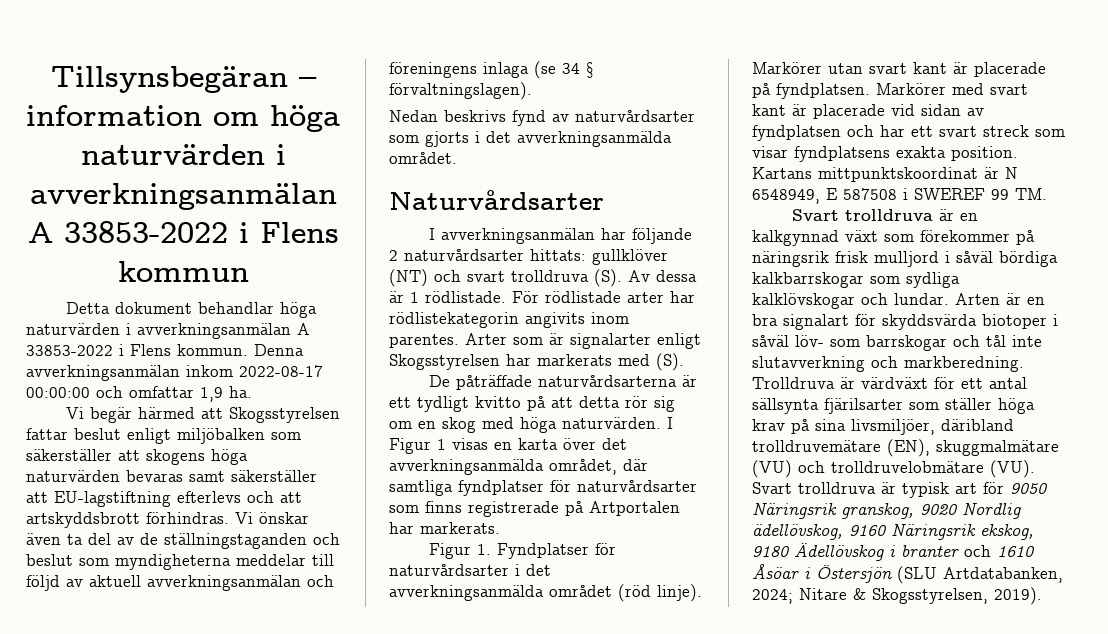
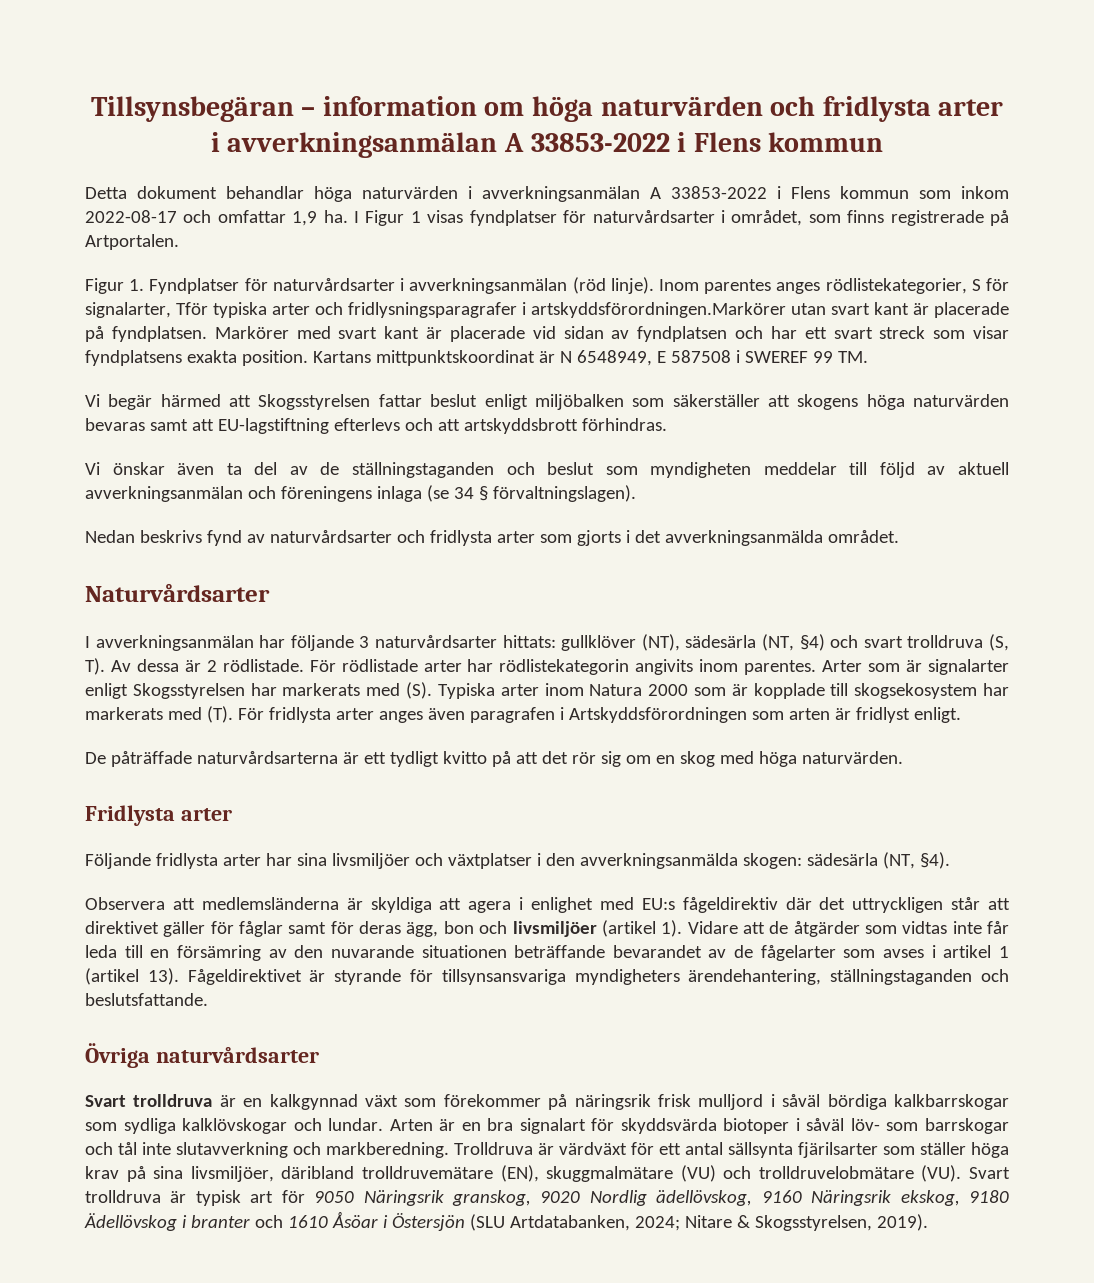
- Tillsynsbegäran – information om höga naturvärden i avverkningsanmälan A 33853-2022 i Flens kommun
+ Tillsynsbegäran – information om höga naturvärden och fridlysta arter i avverkningsanmälan A 33853-2022 i Flens kommun
- Detta dokument behandlar höga naturvärden i avverkningsanmälan A 33853-2022 i Flens kommun. Denna avverkningsanmälan inkom 2022-08-17 00:00:00 och omfattar 1,9 ha.
- Vi begär härmed att Skogsstyrelsen fattar beslut enligt miljöbalken som säkerställer att skogens höga naturvärden bevaras samt säkerställer att EU-lagstiftning efterlevs och att artskyddsbrott förhindras. Vi önskar även ta del av de ställningstaganden och beslut som myndigheterna meddelar till följd av aktuell avverkningsanmälan och föreningens inlaga (se 34 § förvaltningslagen).
- Nedan beskrivs fynd av naturvårdsarter som gjorts i det avverkningsanmälda området.
- Naturvårdsarter
- I avverkningsanmälan har följande 2 naturvårdsarter hittats: gullklöver (NT) och svart trolldruva (S). Av dessa är 1 rödlistade. För rödlistade arter har rödlistekategorin angivits inom parentes. Arter som är signalarter enligt Skogsstyrelsen har markerats med (S).
- De påträffade naturvårdsarterna är ett tydligt kvitto på att detta rör sig om en skog med höga naturvärden. I Figur 1 visas en karta över det avverkningsanmälda området, där samtliga fyndplatser för naturvårdsarter som finns registrerade på Artportalen har markerats.
+ Detta dokument behandlar höga naturvärden i avverkningsanmälan A 33853-2022 i Flens kommun som inkom 2022-08-17 och omfattar 1,9 ha. I Figur 1 visas fyndplatser för naturvårdsarter i området, som finns registrerade på Artportalen.
- Figur 1. Fyndplatser för naturvårdsarter i det avverkningsanmälda området (röd linje). Markörer utan svart kant är placerade på fyndplatsen.
+ Figur 1. Fyndplatser för naturvårdsarter i avverkningsanmälan (röd linje). Inom parentes anges rödlistekategorier, S för signalarter, Tför typiska arter och fridlysningsparagrafer i artskyddsförordningen.Markörer utan svart kant är placerade på fyndplatsen.
+ Vi begär härmed att Skogsstyrelsen fattar beslut enligt miljöbalken som säkerställer att skogens höga naturvärden bevaras samt att EU-lagstiftning efterlevs och att artskyddsbrott förhindras.
+ Vi önskar även ta del av de ställningstaganden och beslut som myndigheten meddelar till följd av aktuell avverkningsanmälan och föreningens inlaga (se 34 § förvaltningslagen).
+ Nedan beskrivs fynd av naturvårdsarter och fridlysta arter som gjorts i det avverkningsanmälda området.
+ Naturvårdsarter
+ I avverkningsanmälan har följande 3 naturvårdsarter hittats: gullklöver (NT), sädesärla (NT, §4) och svart trolldruva (S, T). Av dessa är 2 rödlistade. För rödlistade arter har rödlistekategorin angivits inom parentes. Arter som är signalarter enligt Skogsstyrelsen har markerats med (S). Typiska arter inom Natura 2000 som är kopplade till skogsekosystem har markerats med (T). För fridlysta arter anges även paragrafen i Artskyddsförordningen som arten är fridlyst enligt.
+ De påträffade naturvårdsarterna är ett tydligt kvitto på att det rör sig om en skog med höga naturvärden.
+ Fridlysta arter
+ Följande fridlysta arter har sina livsmiljöer och växtplatser i den avverkningsanmälda skogen: sädesärla (NT, §4).
+ Observera att medlemsländerna är skyldiga att agera i enlighet med EU:s fågeldirektiv där det uttryckligen står att direktivet gäller för fåglar samt för deras ägg, bon och livsmiljöer (artikel 1). Vidare att de åtgärder som vidtas inte får leda till en försämring av den nuvarande situationen beträffande bevarandet av de fågelarter som avses i artikel 1 (artikel 13). Fågeldirektivet är styrande för tillsynsansvariga myndigheters ärendehantering, ställningstaganden och beslutsfattande.
+ Övriga naturvårdsarter

